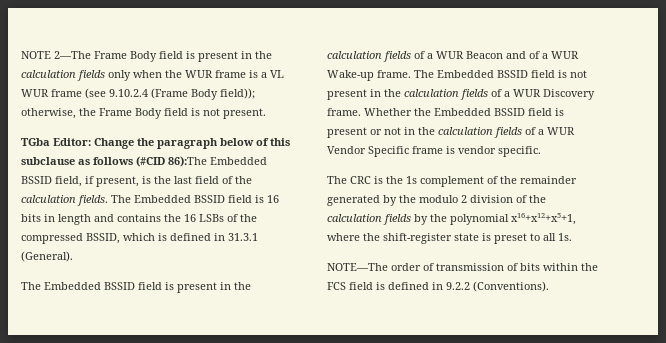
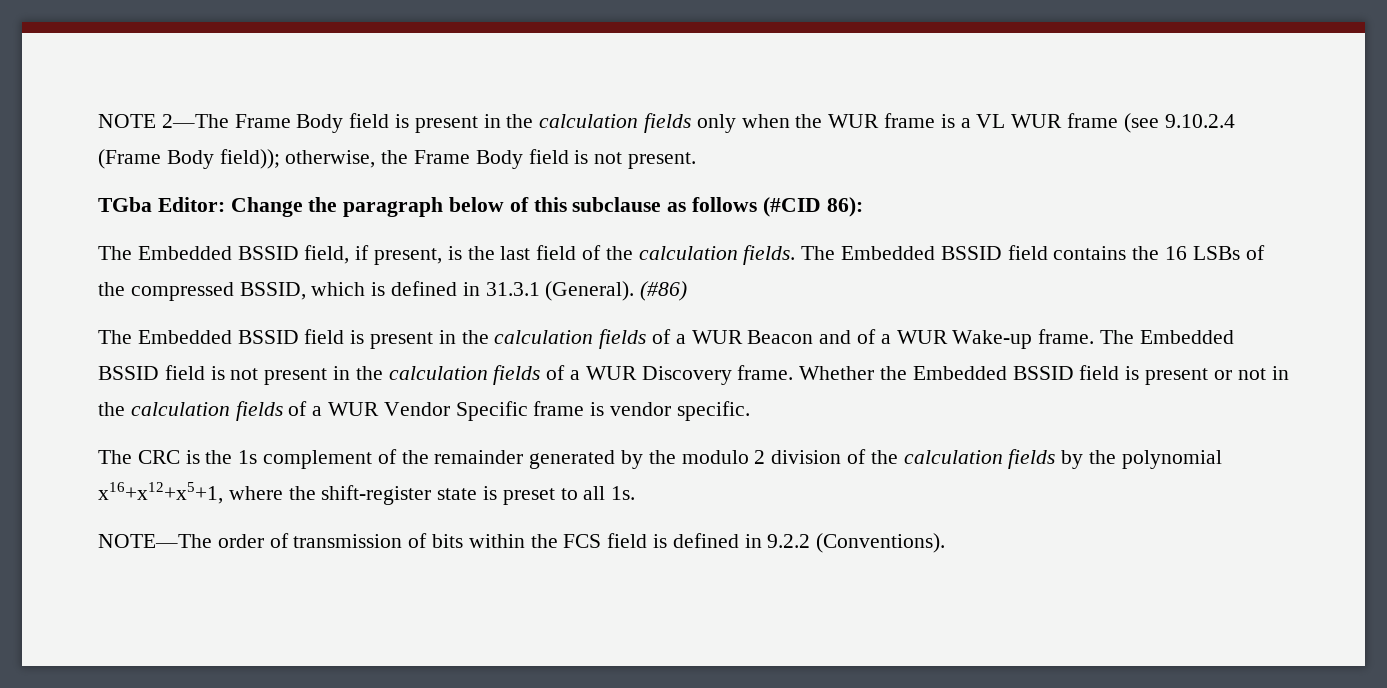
- TGba Editor: Change the paragraph below of this subclause as follows (#CID 86):The Embedded BSSID field, if present, is the last field of the calculation fields.
+ TGba Editor: Change the paragraph below of this subclause as follows (#CID 86):
+ The Embedded BSSID field, if present, is the last field of the calculation fields.
- The Embedded BSSID field is 16 bits in length and contains the 16 LSBs of the compressed BSSID, which is defined in 31.3.1 (General).
+ The Embedded BSSID field contains the 16 LSBs of the compressed BSSID, which is defined in 31.3.1 (General). (#86)

